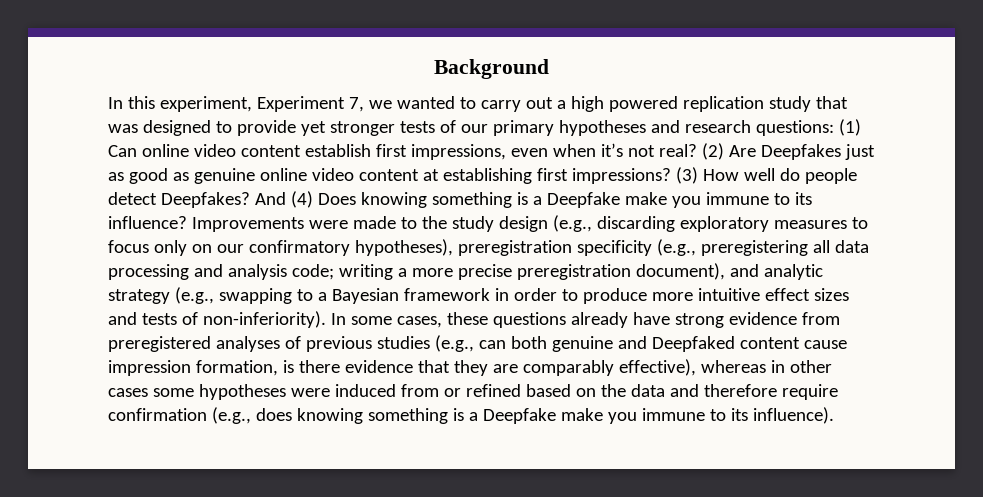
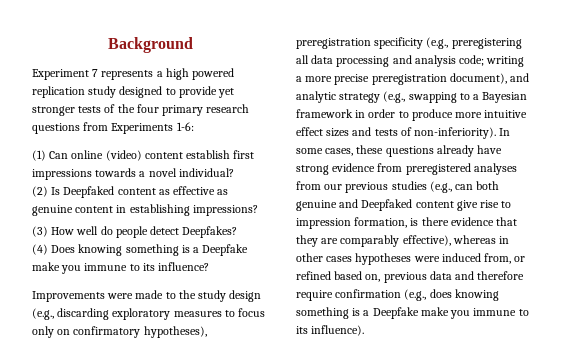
- In this experiment, Experiment 7, we wanted to carry out a high powered replication study that was designed to provide yet stronger tests of our primary hypotheses and research questions: (1) Can online video content establish first impressions, even when it’s not real? (2) Are Deepfakes just as good as genuine online video content at establishing first impressions? (3) How well do people detect Deepfakes? And (4) Does knowing something is a Deepfake make you immune to its influence? Improvements were made to the study design (e.g., discarding exploratory measures to focus only on our confirmatory hypotheses), preregistration specificity (e.g., preregistering all data processing and analysis code;
+ Experiment 7 represents a high powered replication study designed to provide yet stronger tests of the four primary research questions from Experiments 1-6:
+ (1) Can online (video) content establish first impressions towards a novel individual?
+ (2) Is Deepfaked content as effective as genuine content in establishing impressions?
+ (3) How well do people detect Deepfakes?
+ (4) Does knowing something is a Deepfake make you immune to its influence?
+ Improvements were made to the study design (e.g., discarding exploratory measures to focus only on confirmatory hypotheses), preregistration specificity (e.g., preregistering all data processing and analysis code;
- In some cases, these questions already have strong evidence from preregistered analyses of previous studies (e.g., can both genuine and Deepfaked content cause impression formation, is there evidence that they are comparably effective), whereas in other cases some hypotheses were induced from or refined based on the data and therefore require confirmation (e.g., does knowing something is a Deepfake make you immune to its influence).
+ In some cases, these questions already have strong evidence from preregistered analyses from our previous studies (e.g., can both genuine and Deepfaked content give rise to impression formation, is there evidence that they are comparably effective), whereas in other cases hypotheses were induced from, or refined based on, previous data and therefore require confirmation (e.g., does knowing something is a Deepfake make you immune to its influence).

